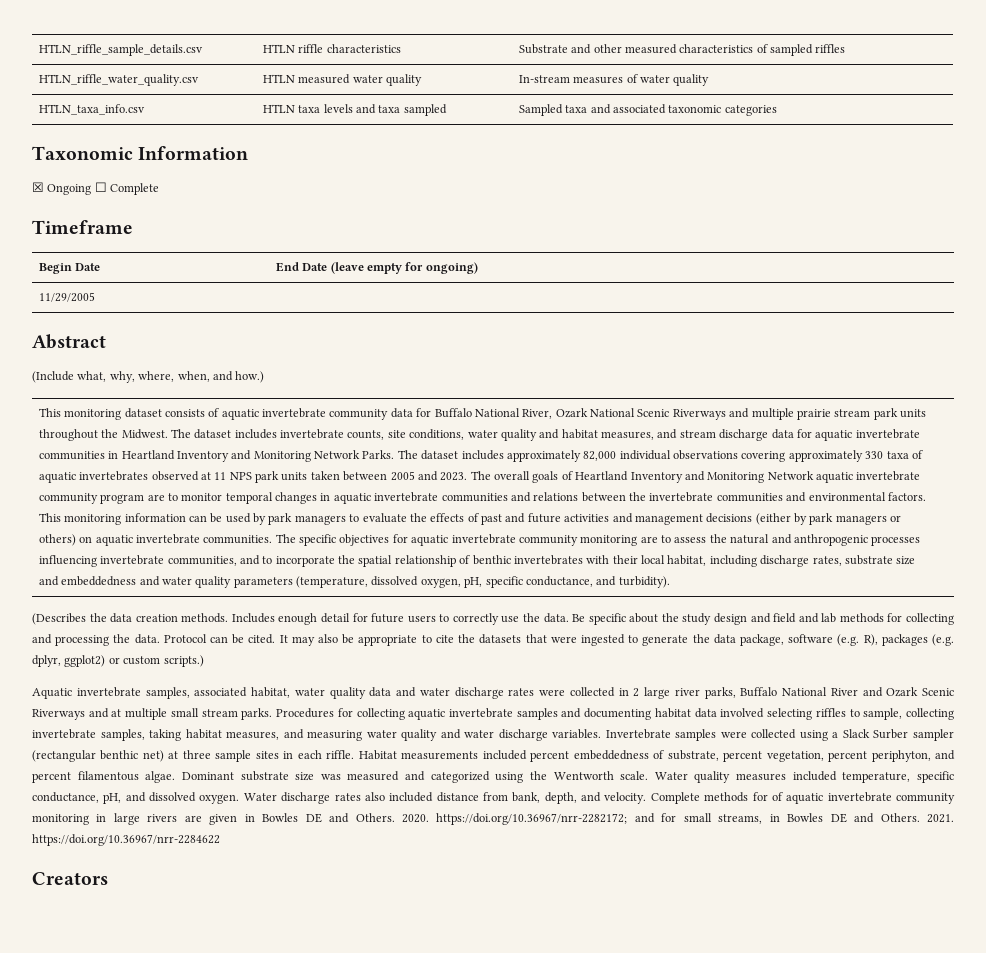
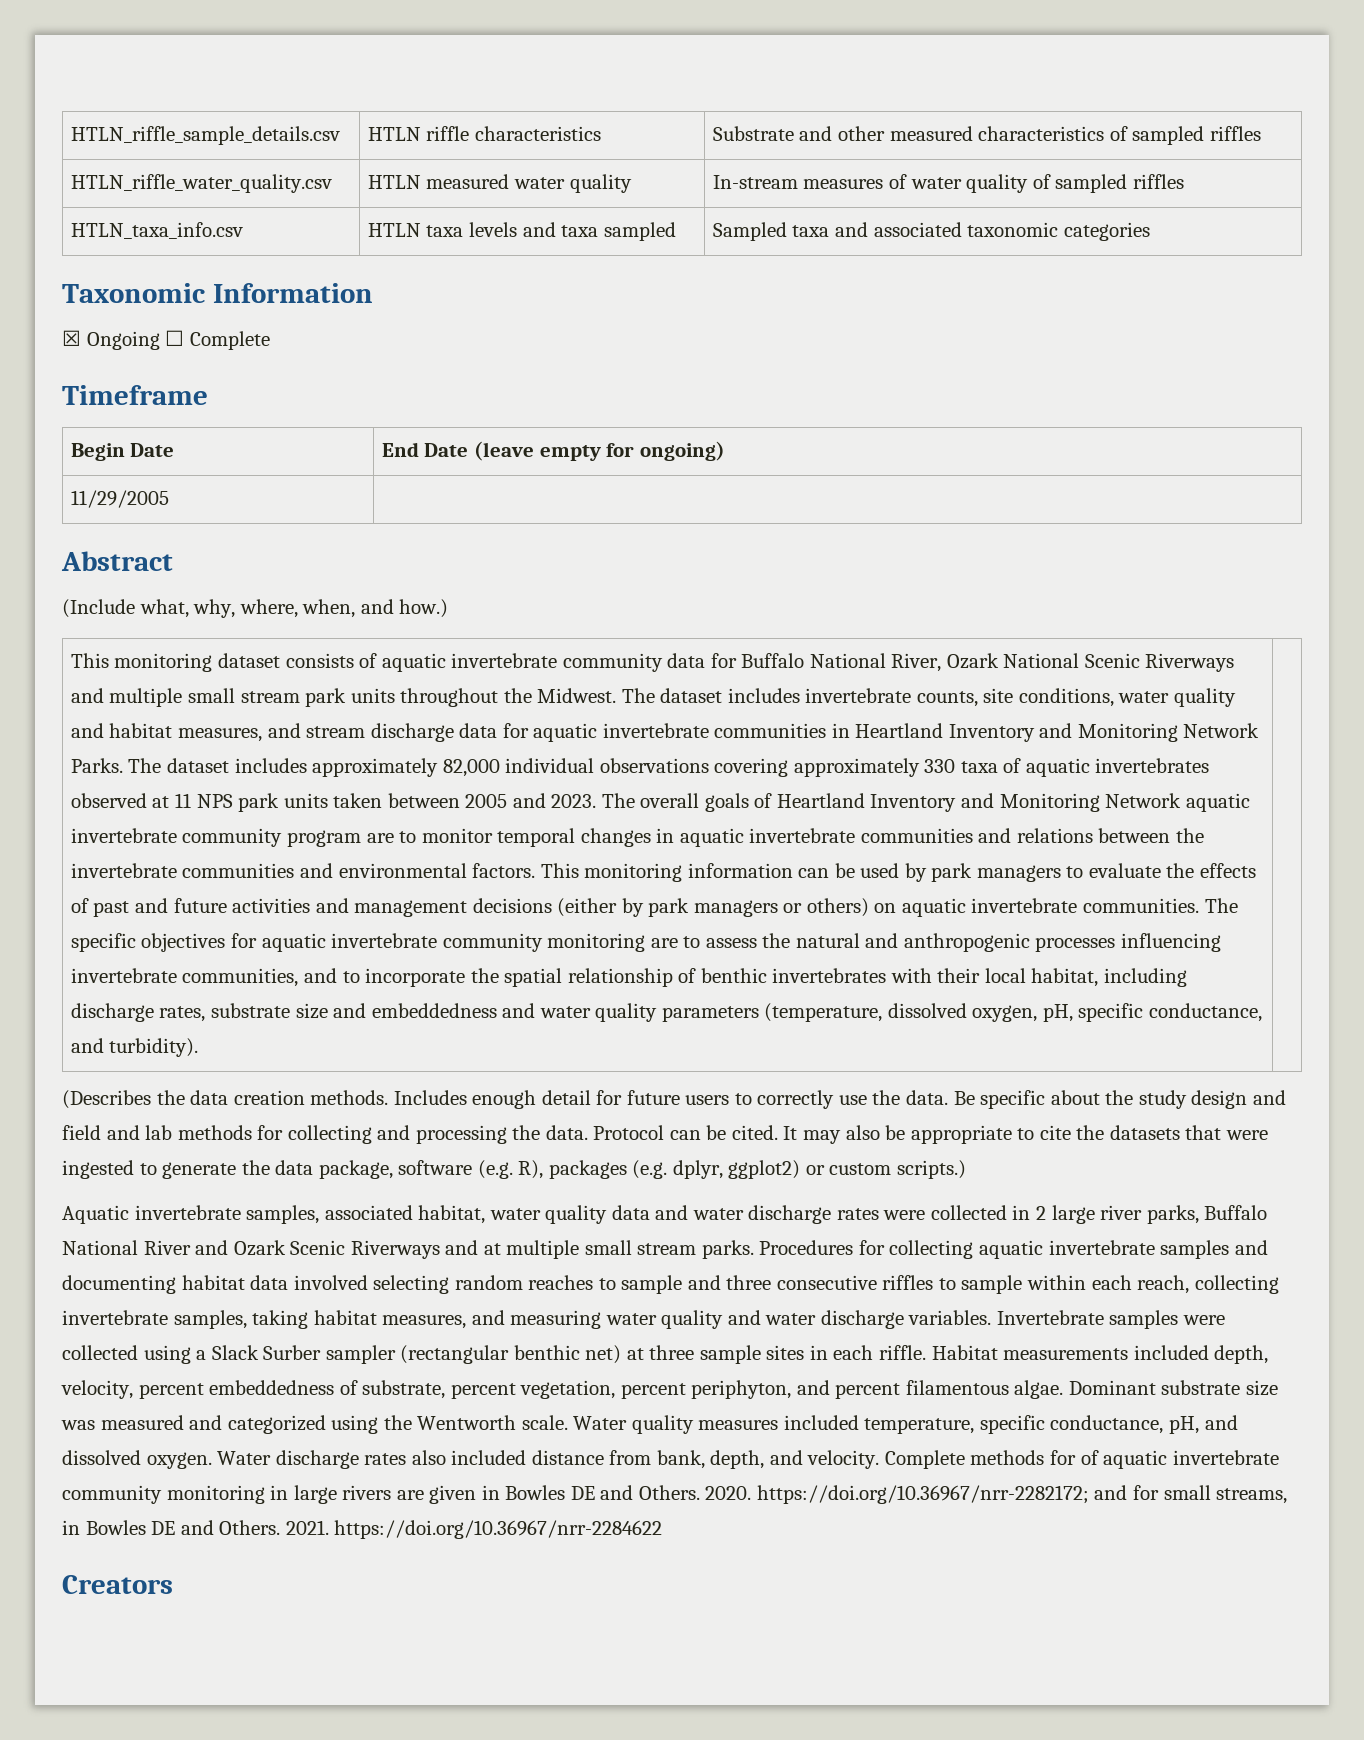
- HTLN_riffle_water_quality.csv | HTLN measured water quality | In-stream measures of water quality
+ HTLN_riffle_water_quality.csv | HTLN measured water quality | In-stream measures of water quality of sampled riffles
- This monitoring dataset consists of aquatic invertebrate community data for Buffalo National River, Ozark National Scenic Riverways and multiple prairie stream park units throughout the Midwest.
+ This monitoring dataset consists of aquatic invertebrate community data for Buffalo National River, Ozark National Scenic Riverways and multiple small stream park units throughout the Midwest.
- Procedures for collecting aquatic invertebrate samples and documenting habitat data involved selecting riffles to sample, collecting invertebrate samples, taking habitat measures, and measuring water quality and water discharge variables.
+ Procedures for collecting aquatic invertebrate samples and documenting habitat data involved selecting random reaches to sample and three consecutive riffles to sample within each reach, collecting invertebrate samples, taking habitat measures, and measuring water quality and water discharge variables.
- Habitat measurements included percent embeddedness of substrate, percent vegetation, percent periphyton, and percent filamentous algae.
+ Habitat measurements included depth, velocity, percent embeddedness of substrate, percent vegetation, percent periphyton, and percent filamentous algae.

